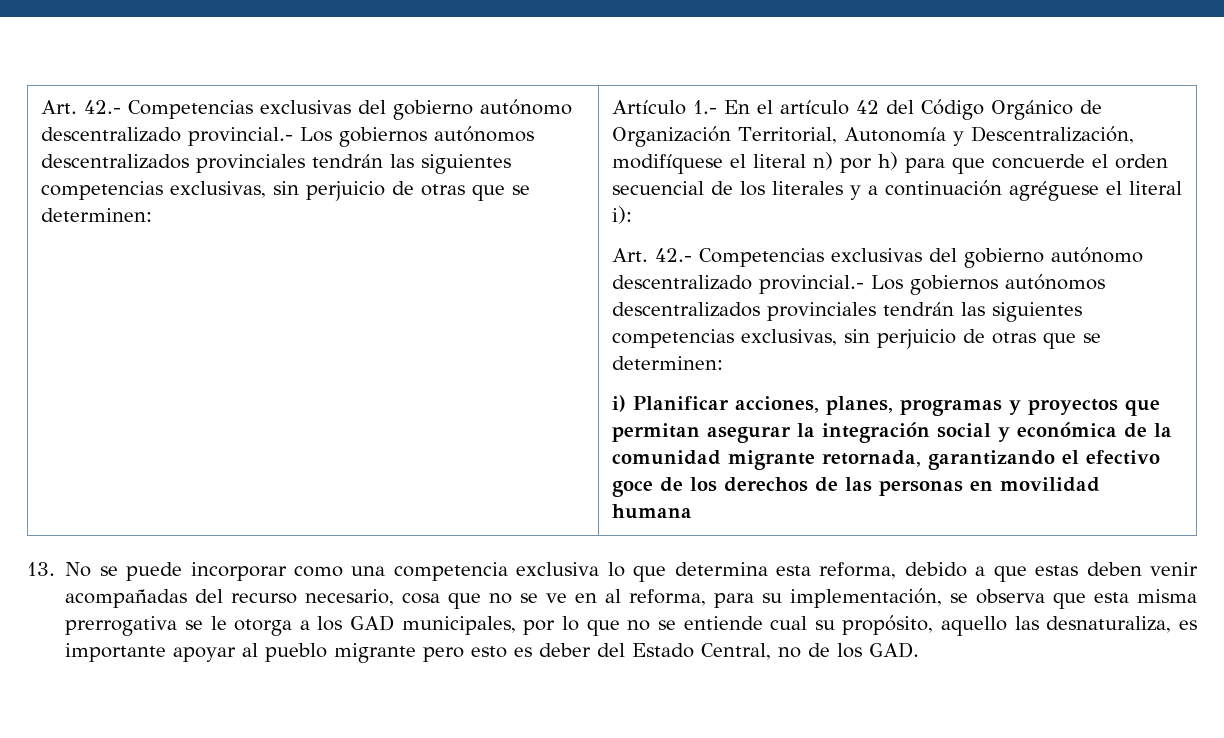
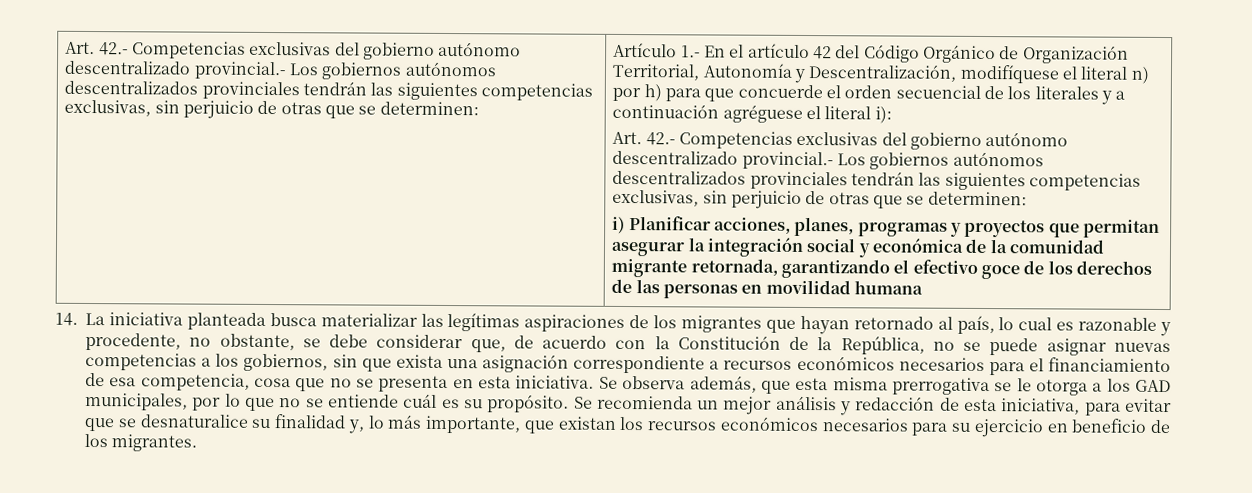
- 13. No se puede incorporar como una competencia exclusiva lo que determina esta reforma, debido a que estas deben venir acompañadas del recurso necesario, cosa que no se ve en al reforma, para su implementación, se observa que esta misma prerrogativa se le otorga a los GAD municipales, por lo que no se entiende cual su propósito, aquello las desnaturaliza, es importante apoyar al pueblo migrante pero esto es deber del Estado Central, no de los GAD.
+ 14. La iniciativa planteada busca materializar las legítimas aspiraciones de los migrantes que hayan retornado al país, lo cual es razonable y procedente, no obstante, se debe considerar que, de acuerdo con la Constitución de la República, no se puede asignar nuevas competencias a los gobiernos, sin que exista una asignación correspondiente a recursos económicos necesarios para el financiamiento de esa competencia, cosa que no se presenta en esta iniciativa. Se observa además, que esta misma prerrogativa se le otorga a los GAD municipales, por lo que no se entiende cuál es su propósito. Se recomienda un mejor análisis y redacción de esta iniciativa, para evitar que se desnaturalice su finalidad y, lo más importante, que existan los recursos económicos necesarios para su ejercicio en beneficio de los migrantes.

